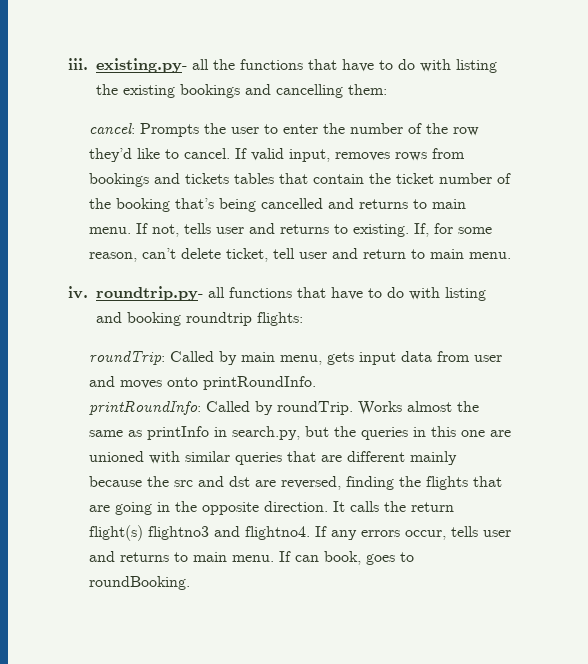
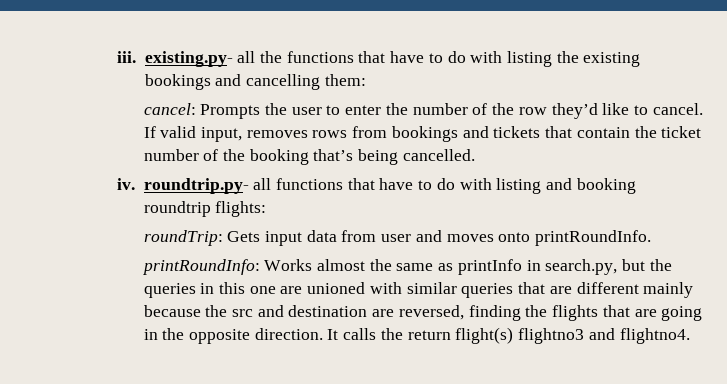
- If valid input, removes rows from bookings and tickets tables that contain the ticket number of the booking that’s being cancelled and returns to main menu. If not, tells user and returns to existing. If, for some reason, can’t delete ticket, tell user and return to main menu.
+ If valid input, removes rows from bookings and tickets that contain the ticket number of the booking that’s being cancelled.
- roundTrip: Called by main menu, gets input data from user and moves onto printRoundInfo.
+ roundTrip: Gets input data from user and moves onto printRoundInfo.
- printRoundInfo: Called by roundTrip. Works almost the same as printInfo in search.py, but the queries in this one are unioned with similar queries that are different mainly because the src and dst are reversed, finding the flights that are going in the opposite direction.
+ printRoundInfo: Works almost the same as printInfo in search.py, but the queries in this one are unioned with similar queries that are different mainly because the src and destination are reversed, finding the flights that are going in the opposite direction.
- If any errors occur, tells user and returns to main menu. If can book, goes to roundBooking.

